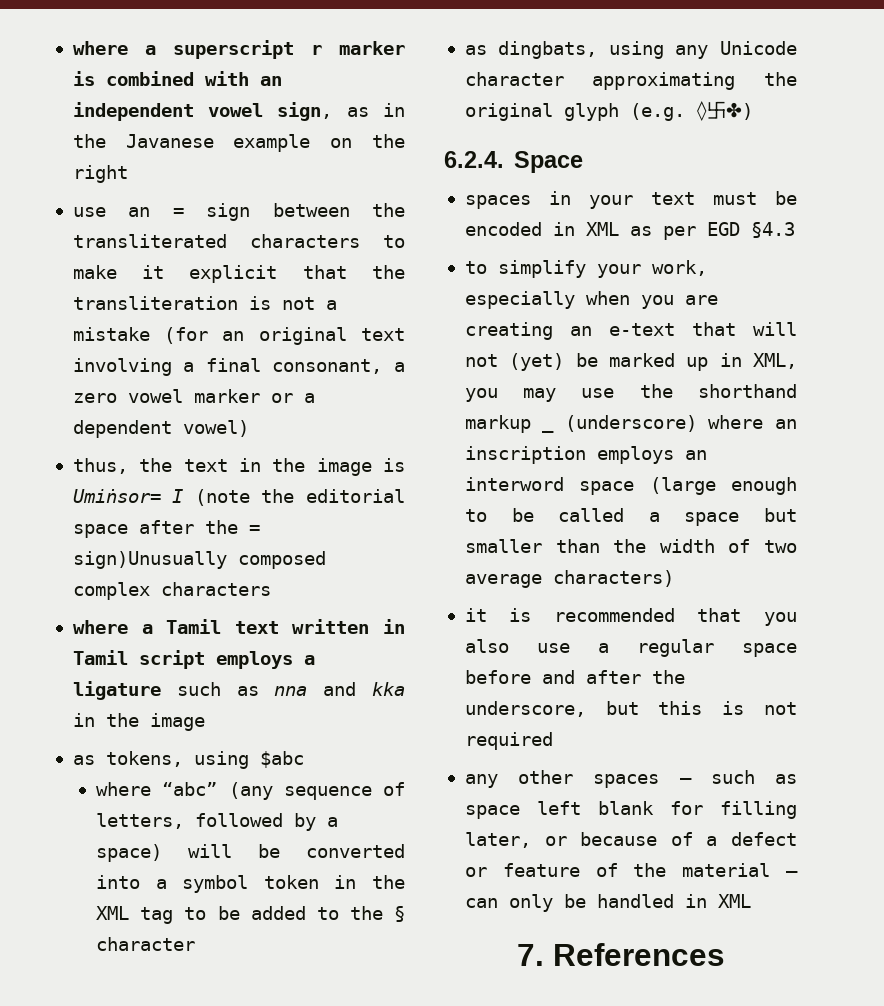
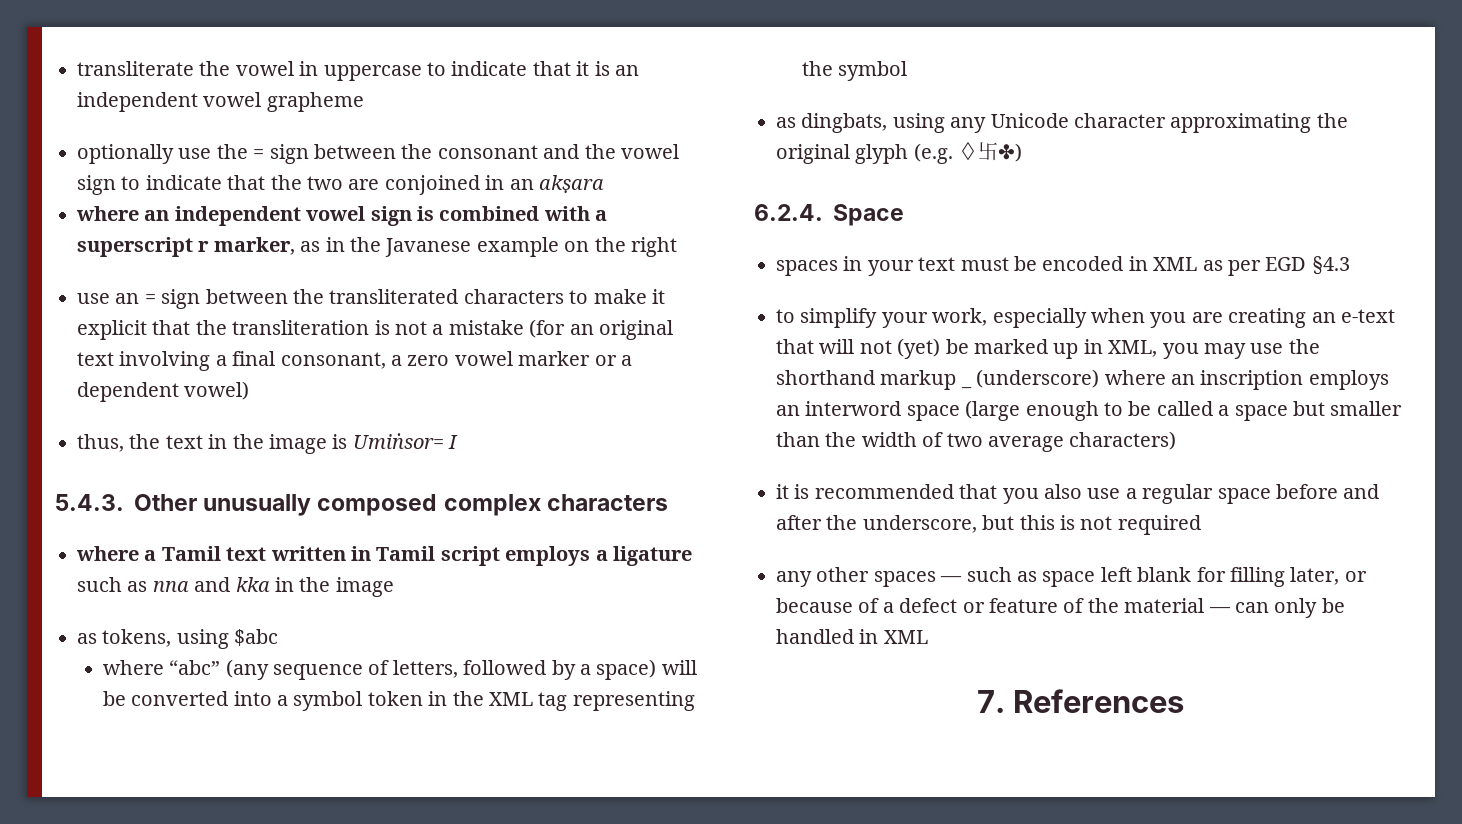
- where a superscript r marker is combined with an independent vowel sign, as in the Javanese example on the right
+ transliterate the vowel in uppercase to indicate that it is an independent vowel grapheme
+ optionally use the = sign between the consonant and the vowel sign to indicate that the two are conjoined in an akṣara
+ where an independent vowel sign is combined with a superscript r marker, as in the Javanese example on the right
- thus, the text in the image is Umiṅsor= I (note the editorial space after the = sign)Unusually composed complex characters
+ thus, the text in the image is Umiṅsor= I
+ 5.4.3. Other unusually composed complex characters
- where “abc” (any sequence of letters, followed by a space) will be converted into a symbol token in the XML tag to be added to the § character
+ where “abc” (any sequence of letters, followed by a space) will be converted into a symbol token in the XML tag representing the symbol

